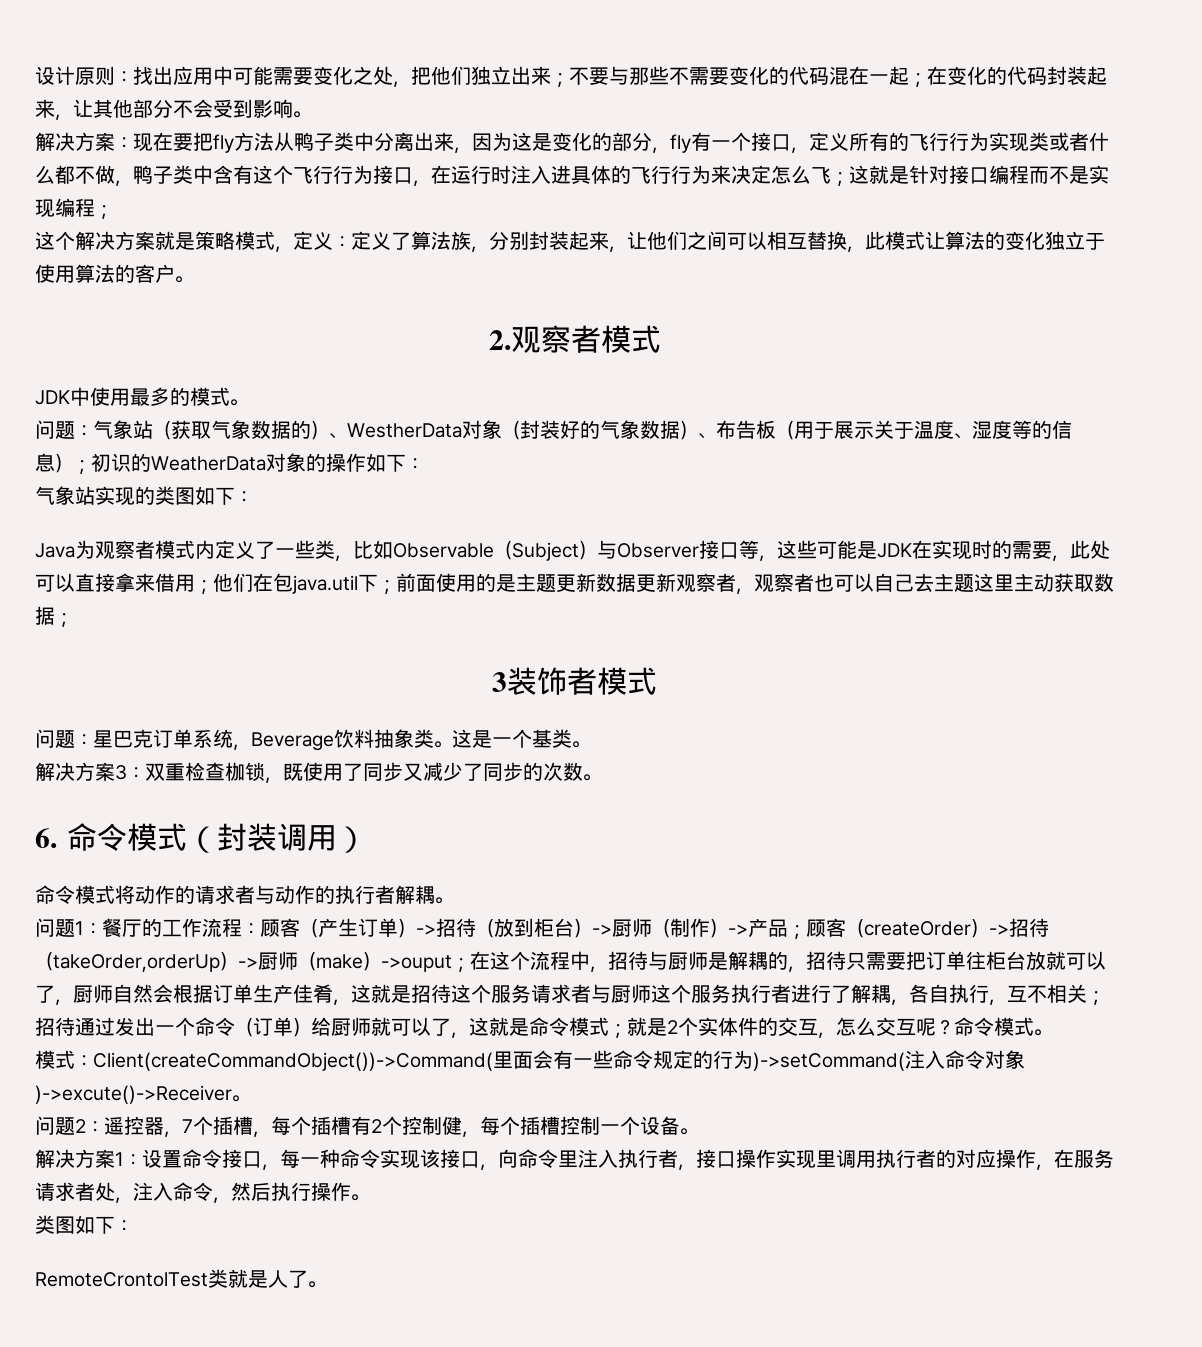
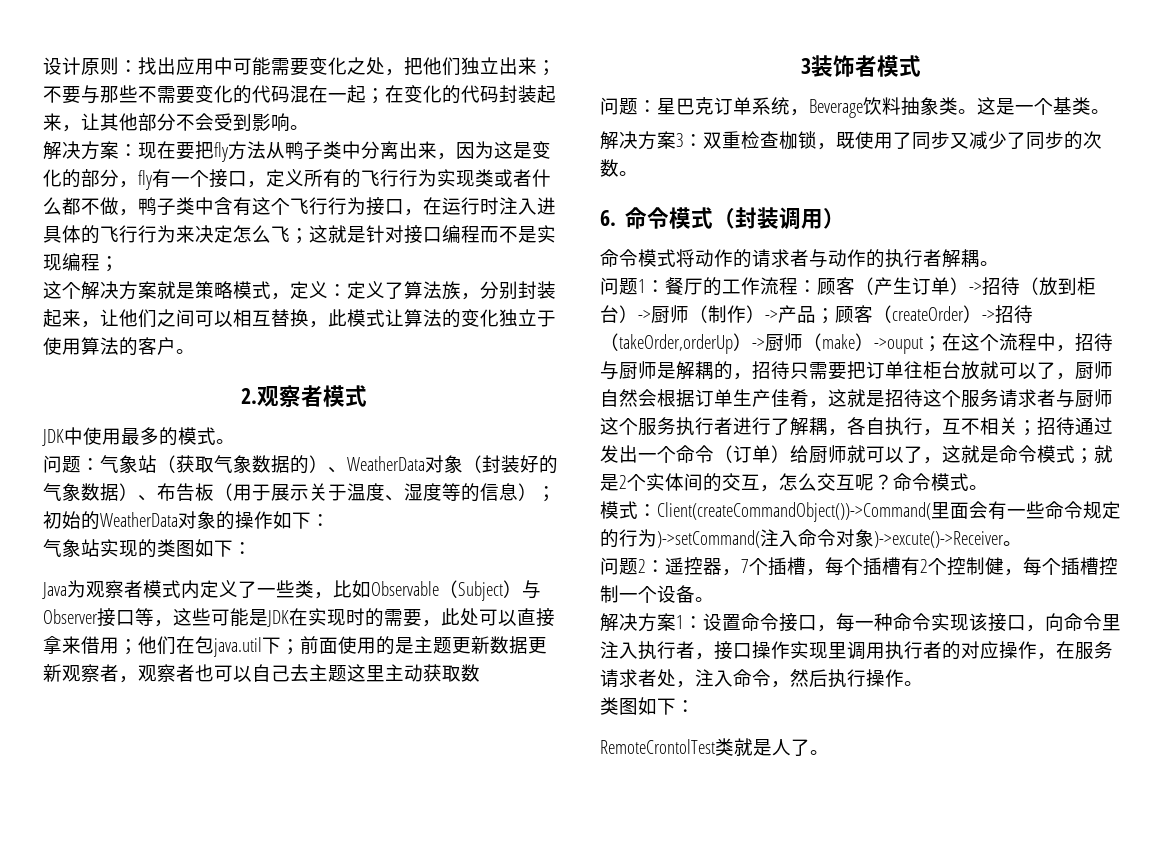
- 问题：气象站（获取气象数据的）、WestherData对象（封装好的气象数据）、布告板（用于展示关于温度、湿度等的信息）；初识的WeatherData对象的操作如下：
+ 问题：气象站（获取气象数据的）、WeatherData对象（封装好的气象数据）、布告板（用于展示关于温度、湿度等的信息）；初始的WeatherData对象的操作如下：
- Java为观察者模式内定义了一些类，比如Observable（Subject）与Observer接口等，这些可能是JDK在实现时的需要，此处可以直接拿来借用；他们在包java.util下；前面使用的是主题更新数据更新观察者，观察者也可以自己去主题这里主动获取数据；
+ Java为观察者模式内定义了一些类，比如Observable（Subject）与Observer接口等，这些可能是JDK在实现时的需要，此处可以直接拿来借用；他们在包java.util下；前面使用的是主题更新数据更新观察者，观察者也可以自己去主题这里主动获取数
- 就是2个实体件的交互，怎么交互呢？
+ 就是2个实体间的交互，怎么交互呢？

